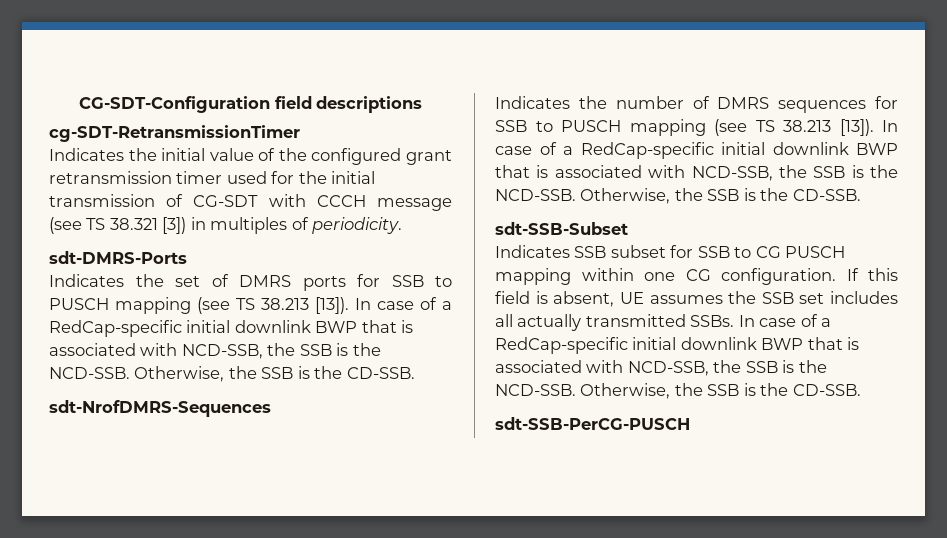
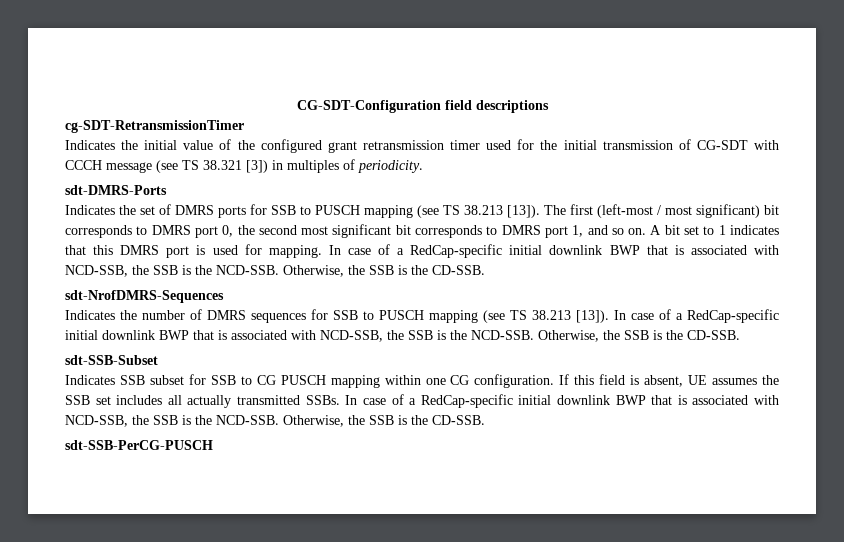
+ The first (left-most / most significant) bit corresponds to DMRS port 0, the second most significant bit corresponds to DMRS port 1, and so on. A bit set to 1 indicates that this DMRS port is used for mapping.

